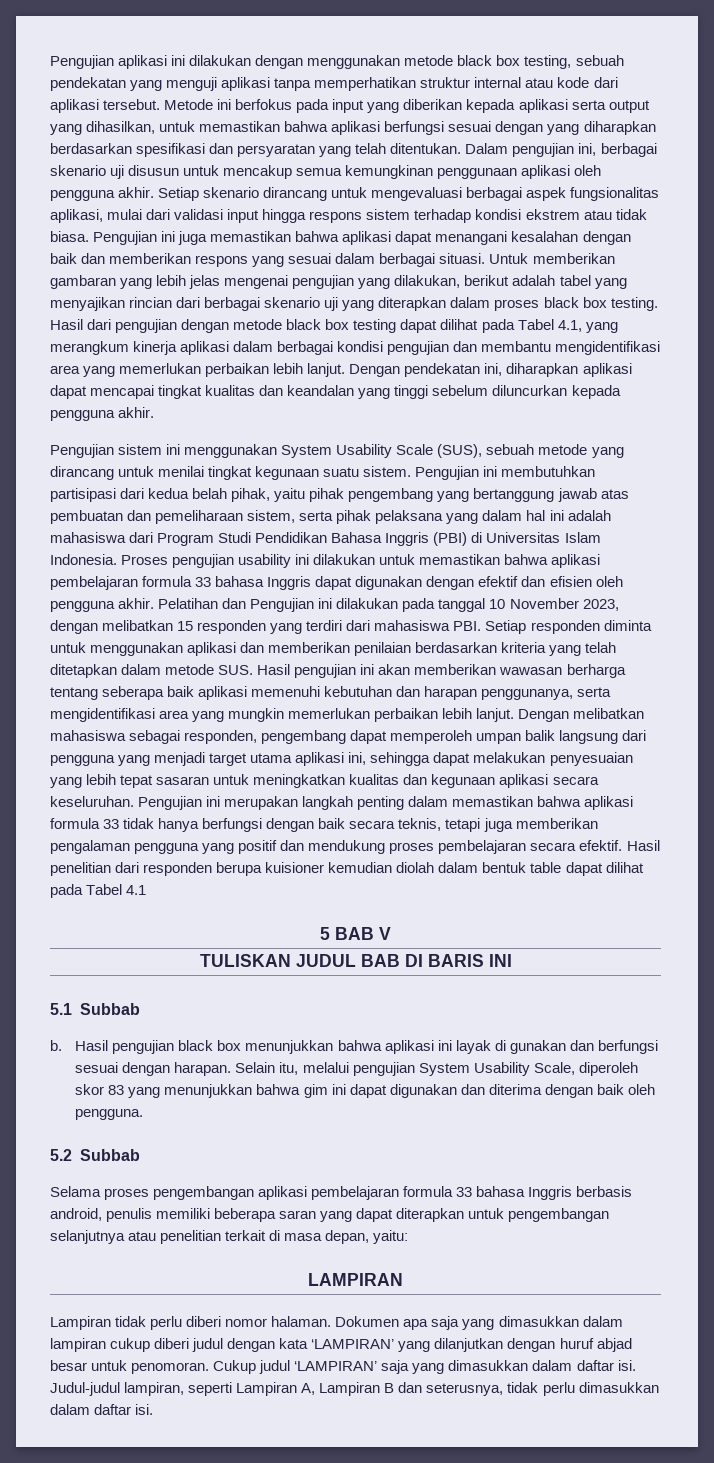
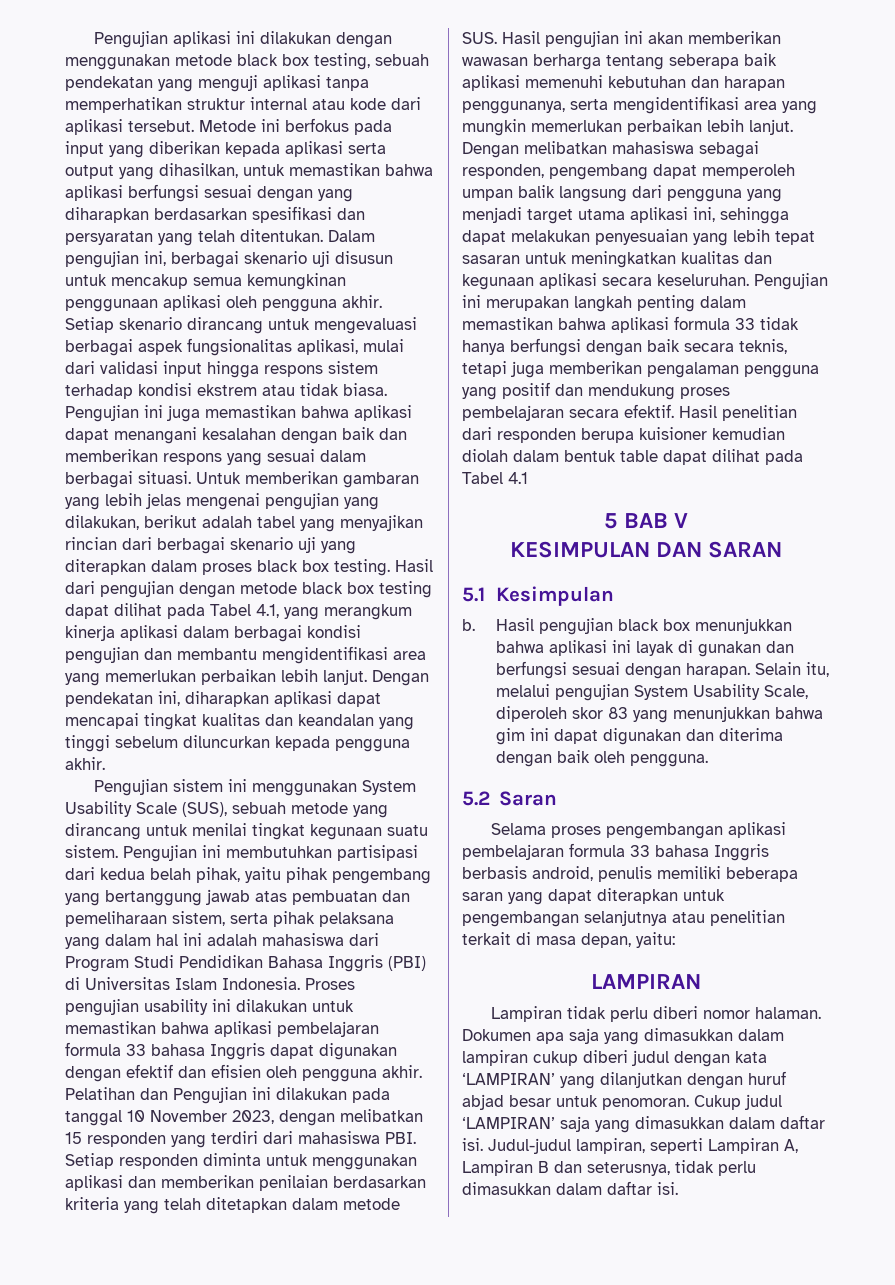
- TULISKAN JUDUL BAB DI BARIS INI
+ KESIMPULAN DAN SARAN
- 5.1 Subbab
+ 5.1 Kesimpulan
- 5.2 Subbab
+ 5.2 Saran

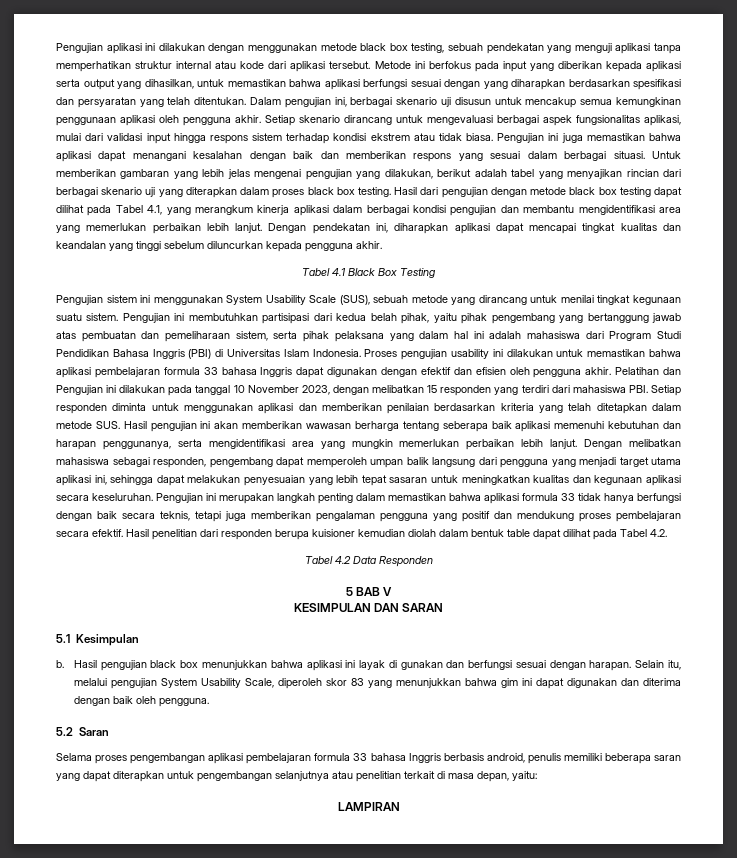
+ Tabel 4.1 Black Box Testing
- Hasil penelitian dari responden berupa kuisioner kemudian diolah dalam bentuk table dapat dilihat pada Tabel 4.1
+ Hasil penelitian dari responden berupa kuisioner kemudian diolah dalam bentuk table dapat dilihat pada Tabel 4.2.
+ Tabel 4.2 Data Responden
- Lampiran tidak perlu diberi nomor halaman. Dokumen apa saja yang dimasukkan dalam lampiran cukup diberi judul dengan kata ‘LAMPIRAN’ yang dilanjutkan dengan huruf abjad besar untuk penomoran. Cukup judul ‘LAMPIRAN’ saja yang dimasukkan dalam daftar isi. Judul-judul lampiran, seperti Lampiran A, Lampiran B dan seterusnya, tidak perlu dimasukkan dalam daftar isi.

